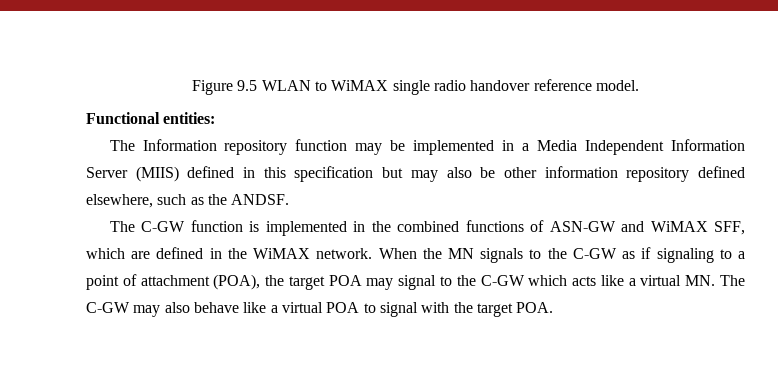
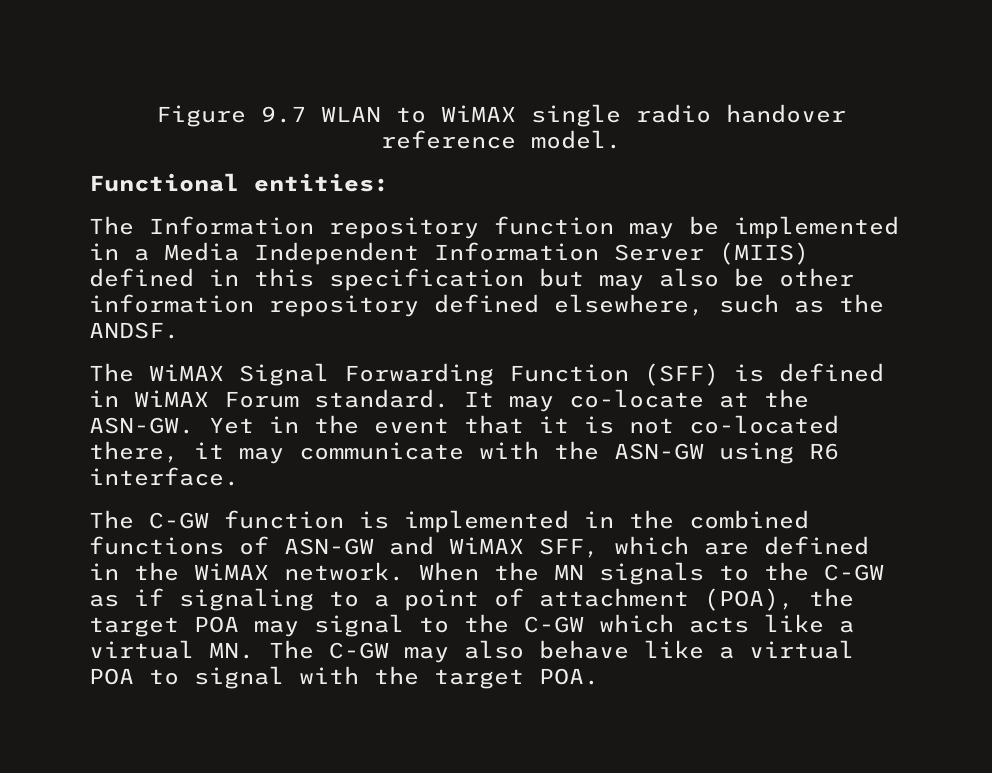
- Figure 9.5 WLAN to WiMAX single radio handover reference model.
+ Figure 9.7 WLAN to WiMAX single radio handover reference model.
+ The WiMAX Signal Forwarding Function (SFF) is defined in WiMAX Forum standard. It may co-locate at the ASN-GW. Yet in the event that it is not co-located there, it may communicate with the ASN-GW using R6 interface.

